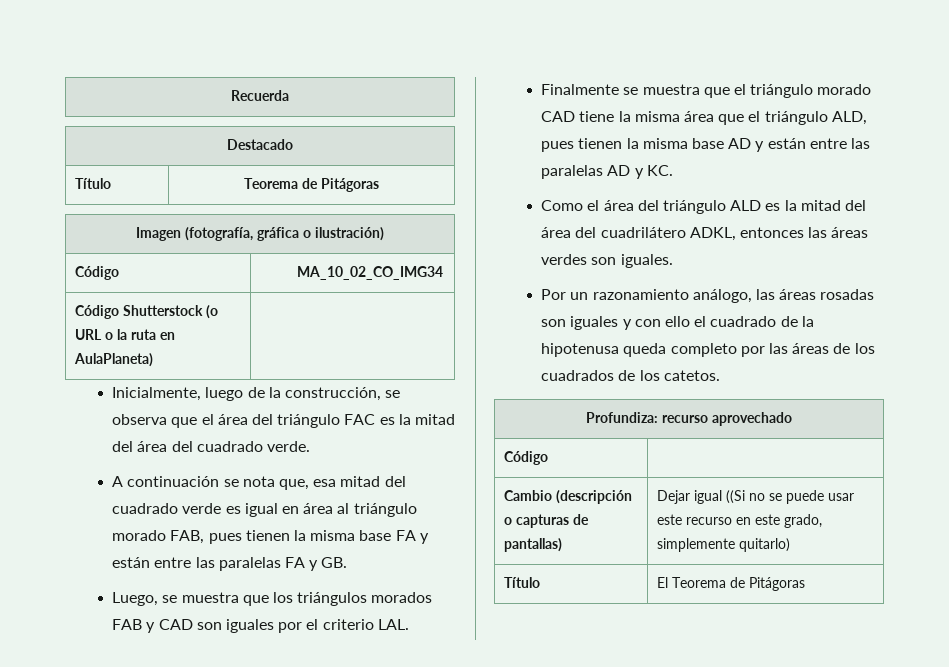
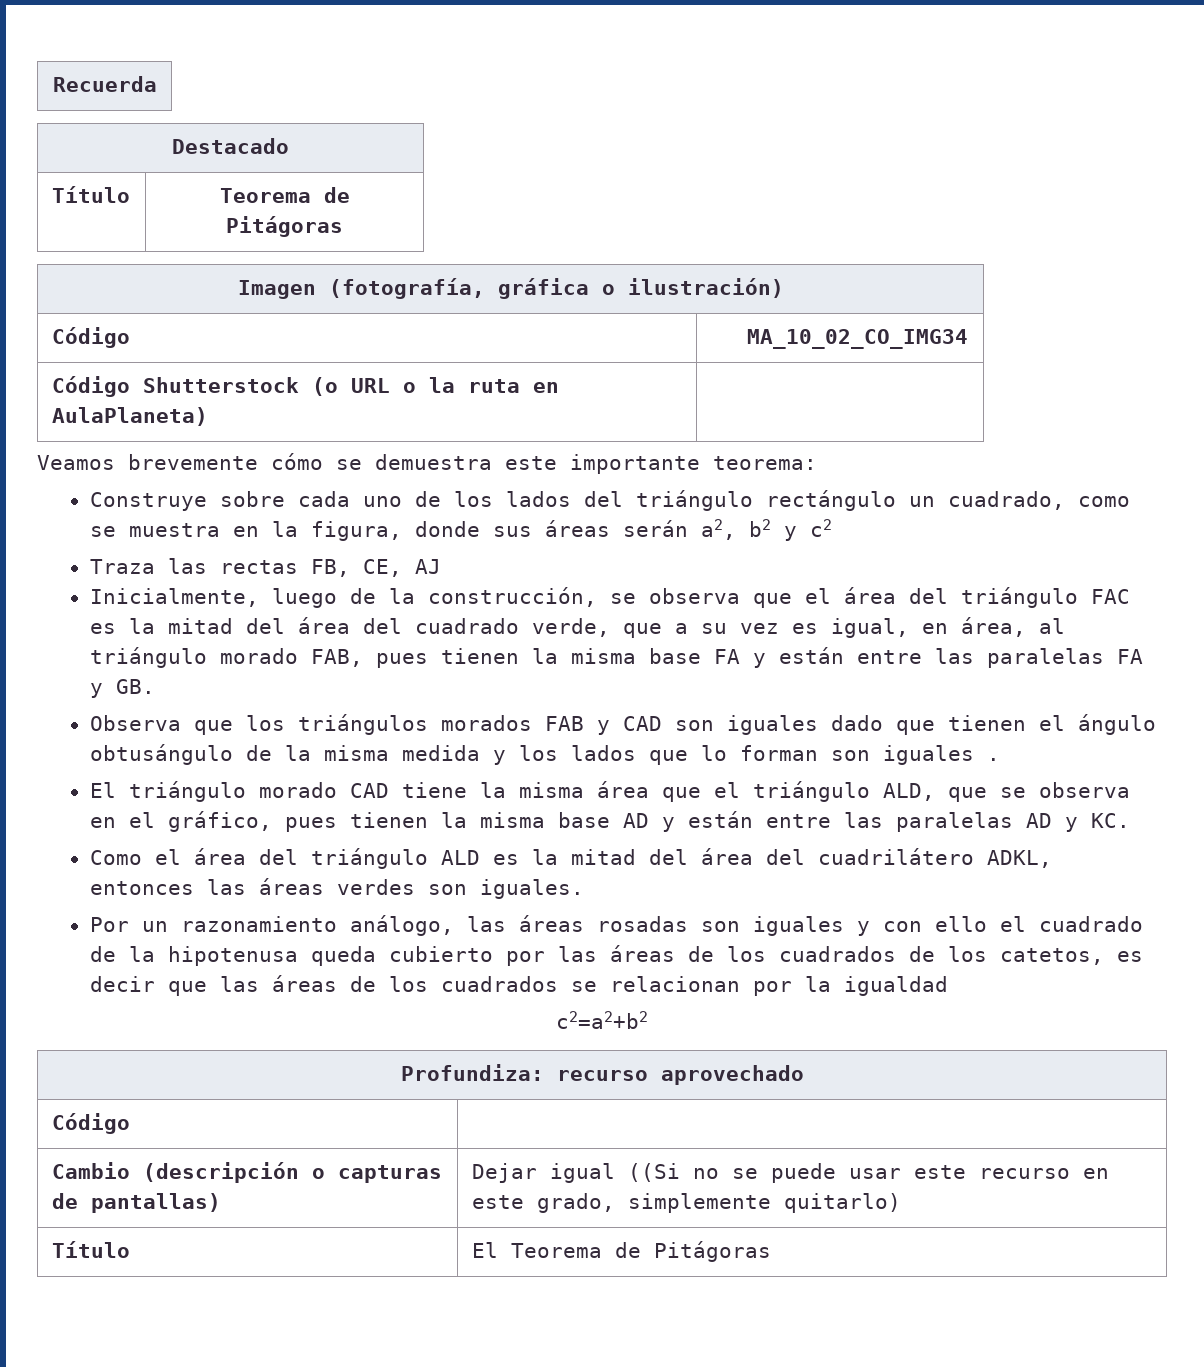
+ Veamos brevemente cómo se demuestra este importante teorema:
+ Construye sobre cada uno de los lados del triángulo rectángulo un cuadrado, como se muestra en la figura, donde sus áreas serán a2, b2 y c2
+ Traza las rectas FB, CE, AJ
- Inicialmente, luego de la construcción, se observa que el área del triángulo FAC es la mitad del área del cuadrado verde.
- A continuación se nota que, esa mitad del cuadrado verde es igual en área al triángulo morado FAB, pues tienen la misma base FA y están entre las paralelas FA y GB.
+ Inicialmente, luego de la construcción, se observa que el área del triángulo FAC es la mitad del área del cuadrado verde, que a su vez es igual, en área, al triángulo morado FAB, pues tienen la misma base FA y están entre las paralelas FA y GB.
- Luego, se muestra que los triángulos morados FAB y CAD son iguales por el criterio LAL.
- Finalmente se muestra que el triángulo morado CAD tiene la misma área que el triángulo ALD, pues tienen la misma base AD y están entre las paralelas AD y KC.
+ Observa que los triángulos morados FAB y CAD son iguales dado que tienen el ángulo obtusángulo de la misma medida y los lados que lo forman son iguales .
+ El triángulo morado CAD tiene la misma área que el triángulo ALD, que se observa en el gráfico, pues tienen la misma base AD y están entre las paralelas AD y KC.
- Por un razonamiento análogo, las áreas rosadas son iguales y con ello el cuadrado de la hipotenusa queda completo por las áreas de los cuadrados de los catetos.
+ Por un razonamiento análogo, las áreas rosadas son iguales y con ello el cuadrado de la hipotenusa queda cubierto por las áreas de los cuadrados de los catetos, es decir que las áreas de los cuadrados se relacionan por la igualdad
+ c2=a2+b2

